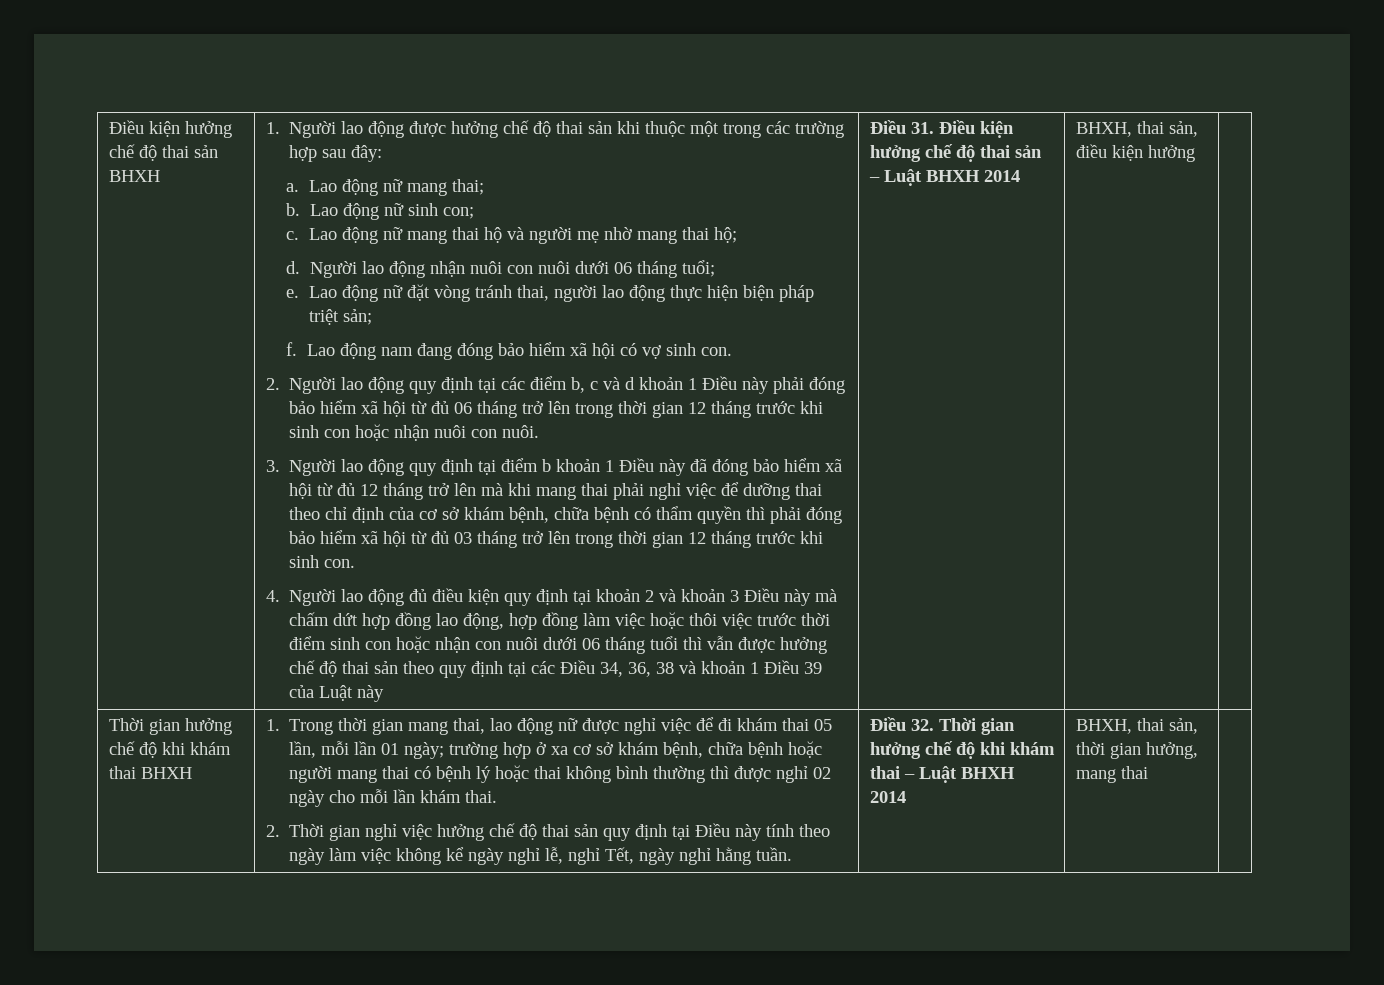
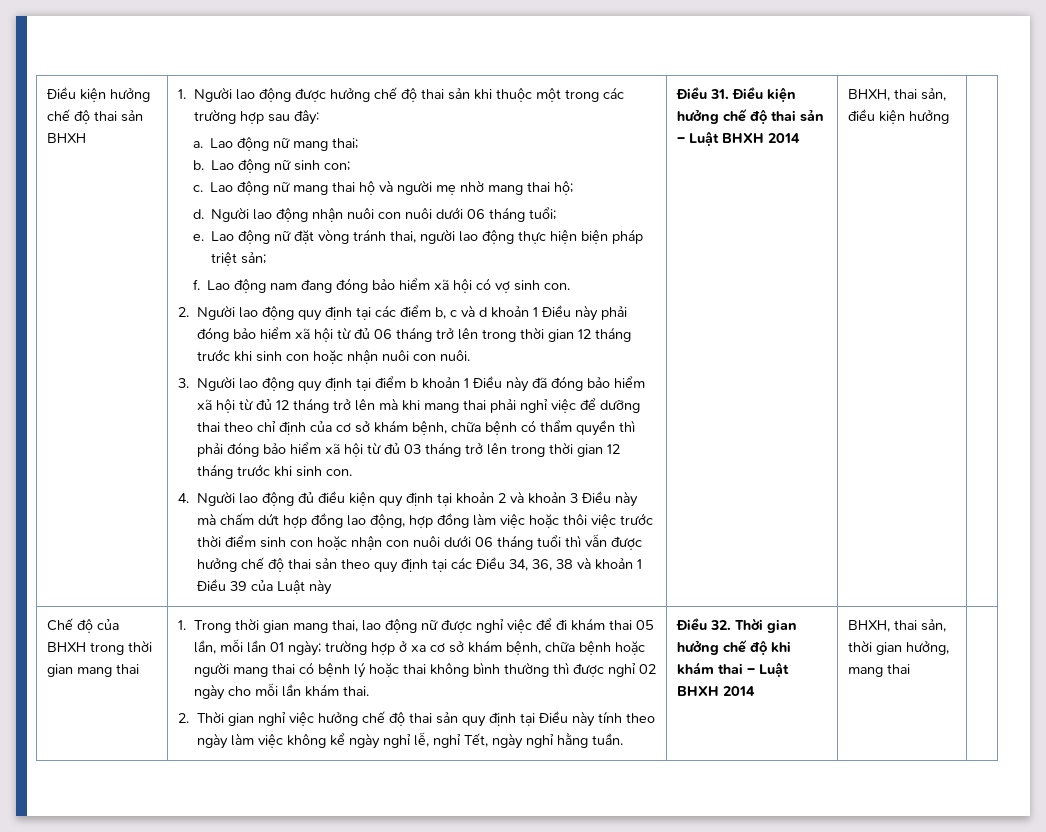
- Thời gian hưởng chế độ khi khám thai BHXH
+ Chế độ của BHXH trong thời gian mang thai

